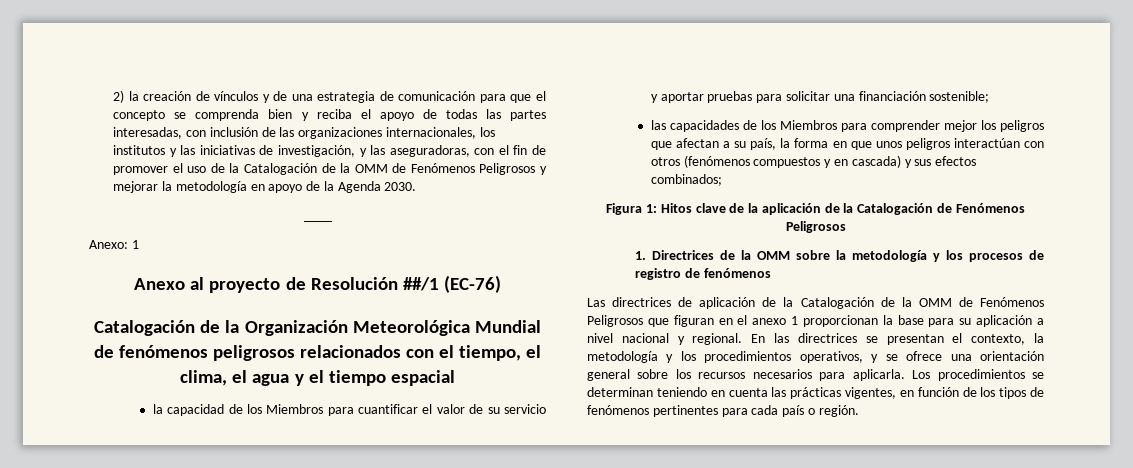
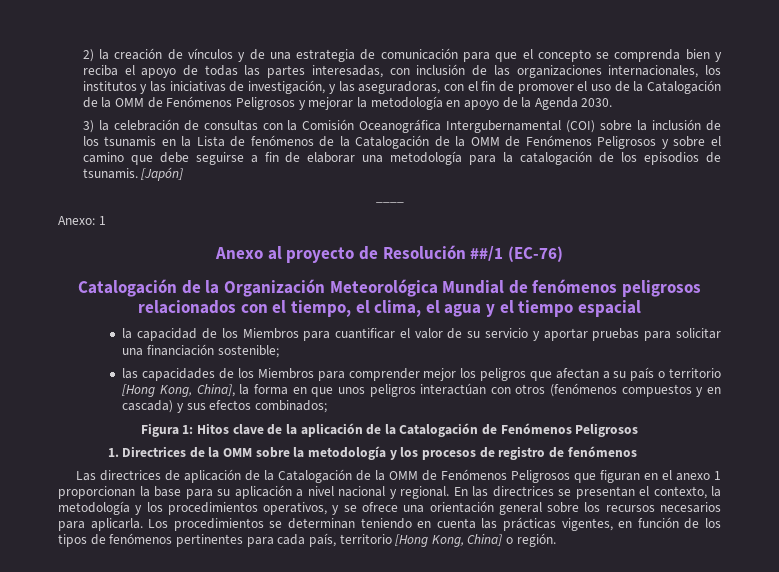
+ 3) la celebración de consultas con la Comisión Oceanográfica Intergubernamental (COI) sobre la inclusión de los tsunamis en la Lista de fenómenos de la Catalogación de la OMM de Fenómenos Peligrosos y sobre el camino que debe seguirse a fin de elaborar una metodología para la catalogación de los episodios de tsunamis. [Japón]
- las capacidades de los Miembros para comprender mejor los peligros que afectan a su país, la forma en que unos peligros interactúan con otros (fenómenos compuestos y en cascada) y sus efectos combinados;
+ las capacidades de los Miembros para comprender mejor los peligros que afectan a su país o territorio [Hong Kong, China], la forma en que unos peligros interactúan con otros (fenómenos compuestos y en cascada) y sus efectos combinados;
- Los procedimientos se determinan teniendo en cuenta las prácticas vigentes, en función de los tipos de fenómenos pertinentes para cada país o región.
+ Los procedimientos se determinan teniendo en cuenta las prácticas vigentes, en función de los tipos de fenómenos pertinentes para cada país, territorio [Hong Kong, China] o región.

